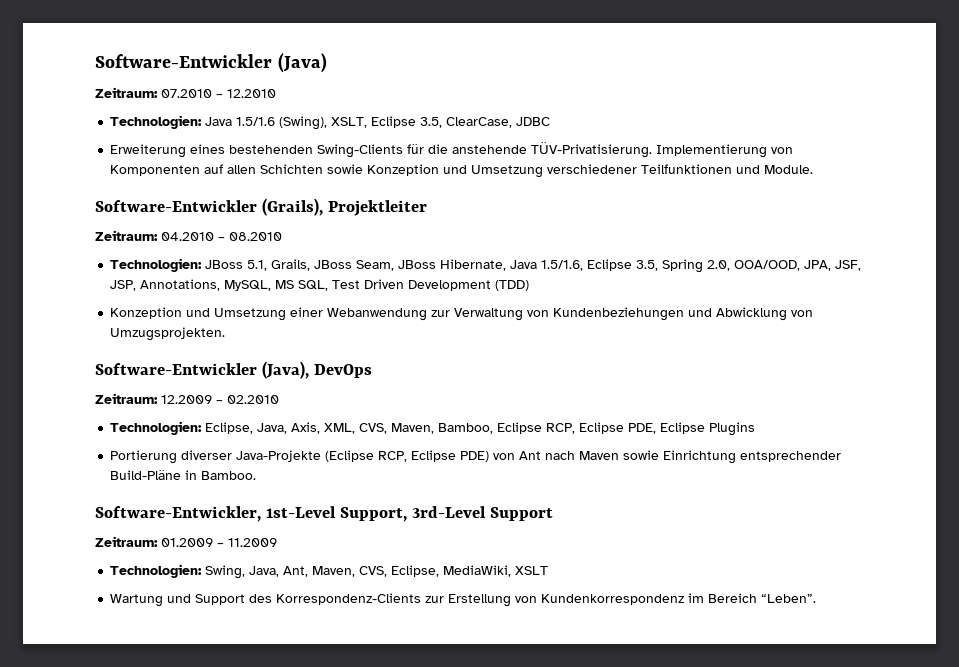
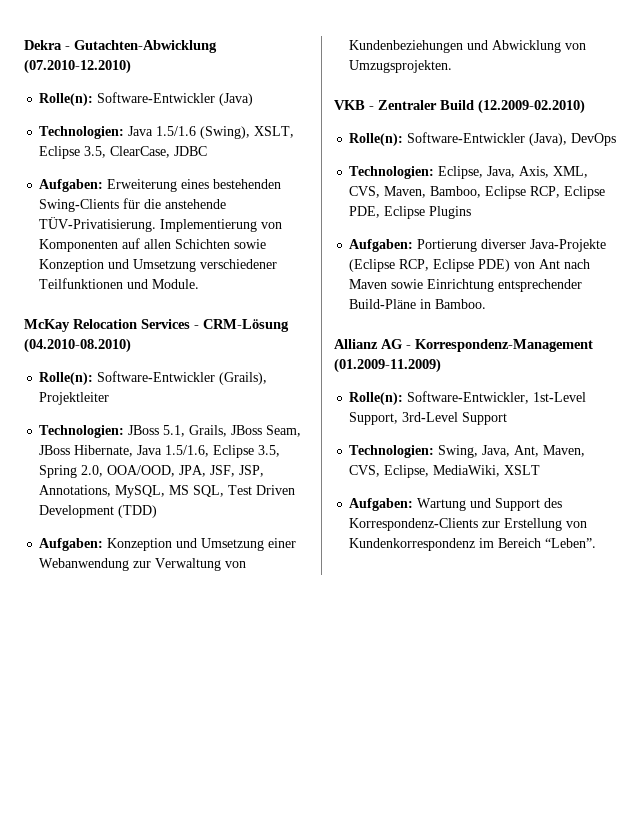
- Software-Entwickler (Java)
- Zeitraum: 07.2010 – 12.2010
+ Dekra - Gutachten-Abwicklung (07.2010-12.2010)
+ Rolle(n): Software-Entwickler (Java)
- Erweiterung eines bestehenden Swing-Clients für die anstehende TÜV-Privatisierung.
+ Aufgaben: Erweiterung eines bestehenden Swing-Clients für die anstehende TÜV-Privatisierung.
- Software-Entwickler (Grails), Projektleiter
+ McKay Relocation Services - CRM-Lösung (04.2010-08.2010)
+ Rolle(n): Software-Entwickler (Grails), Projektleiter
- Zeitraum: 04.2010 – 08.2010
- Konzeption und Umsetzung einer Webanwendung zur Verwaltung von Kundenbeziehungen und Abwicklung von Umzugsprojekten.
+ Aufgaben: Konzeption und Umsetzung einer Webanwendung zur Verwaltung von Kundenbeziehungen und Abwicklung von Umzugsprojekten.
- Software-Entwickler (Java), DevOps
+ VKB - Zentraler Build (12.2009-02.2010)
+ Rolle(n): Software-Entwickler (Java), DevOps
- Zeitraum: 12.2009 – 02.2010
- Portierung diverser Java-Projekte (Eclipse RCP, Eclipse PDE) von Ant nach Maven sowie Einrichtung entsprechender Build-Pläne in Bamboo.
+ Aufgaben: Portierung diverser Java-Projekte (Eclipse RCP, Eclipse PDE) von Ant nach Maven sowie Einrichtung entsprechender Build-Pläne in Bamboo.
- Software-Entwickler, 1st-Level Support, 3rd-Level Support
+ Allianz AG - Korrespondenz-Management (01.2009-11.2009)
+ Rolle(n): Software-Entwickler, 1st-Level Support, 3rd-Level Support
- Zeitraum: 01.2009 – 11.2009
- Wartung und Support des Korrespondenz-Clients zur Erstellung von Kundenkorrespondenz im Bereich “Leben”.
+ Aufgaben: Wartung und Support des Korrespondenz-Clients zur Erstellung von Kundenkorrespondenz im Bereich “Leben”.

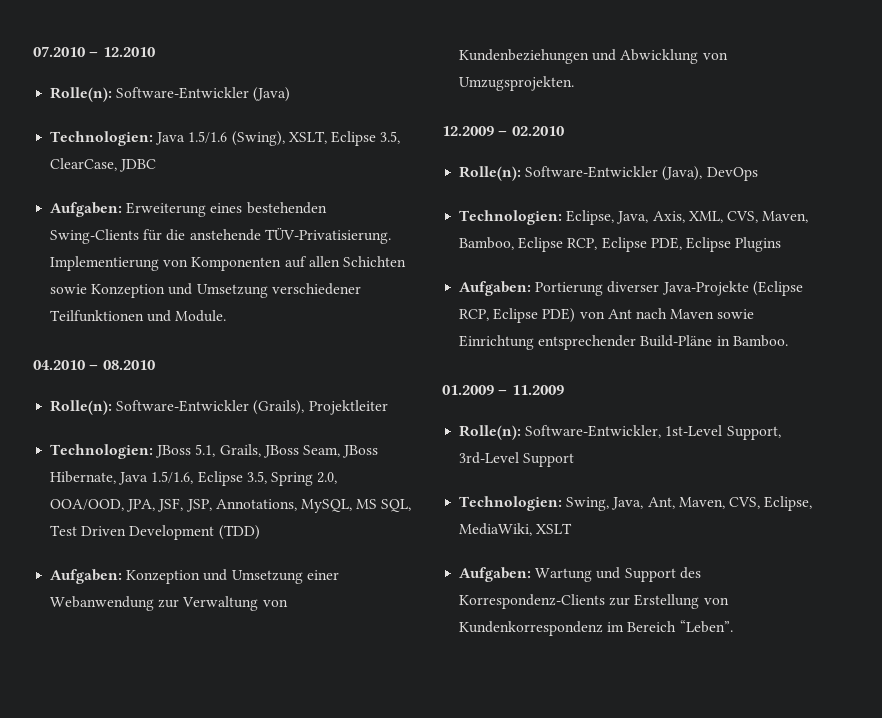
- Dekra - Gutachten-Abwicklung (07.2010-12.2010)
+ 07.2010 – 12.2010
- McKay Relocation Services - CRM-Lösung (04.2010-08.2010)
+ 04.2010 – 08.2010
- VKB - Zentraler Build (12.2009-02.2010)
+ 12.2009 – 02.2010
- Allianz AG - Korrespondenz-Management (01.2009-11.2009)
+ 01.2009 – 11.2009

